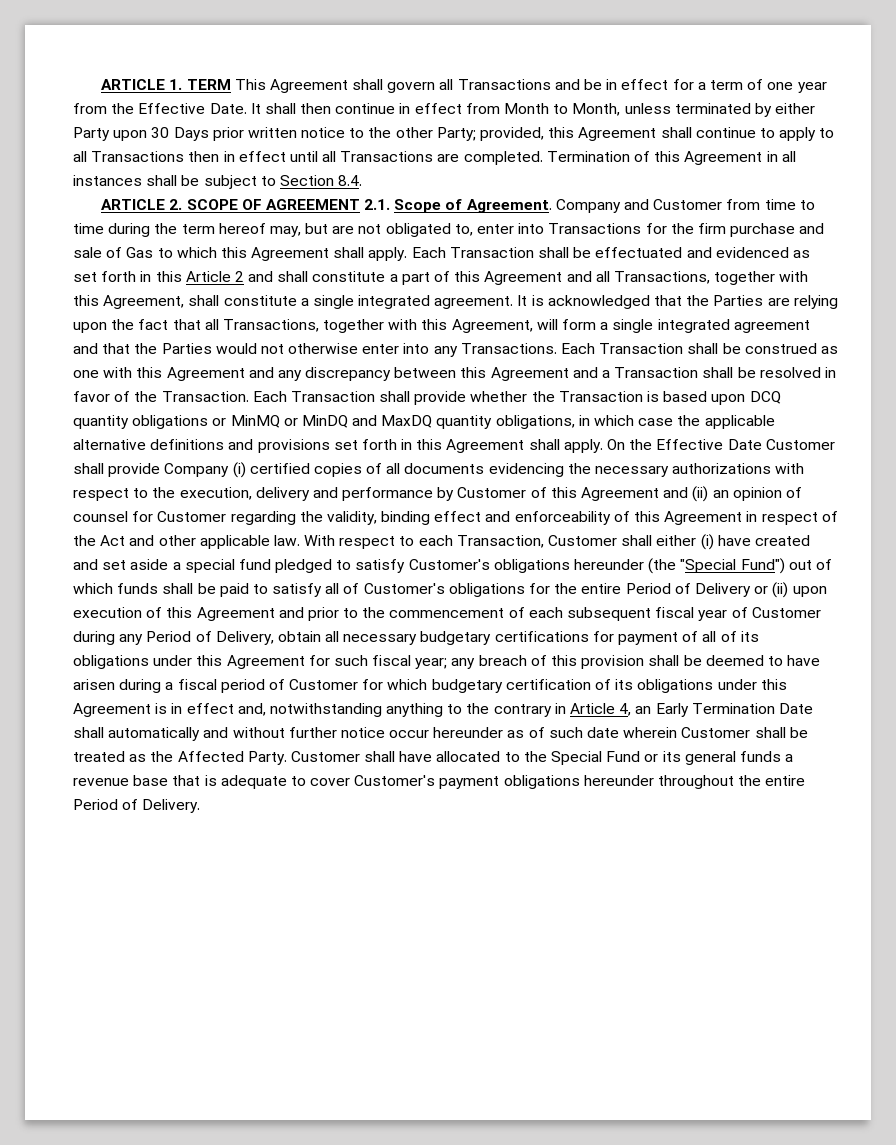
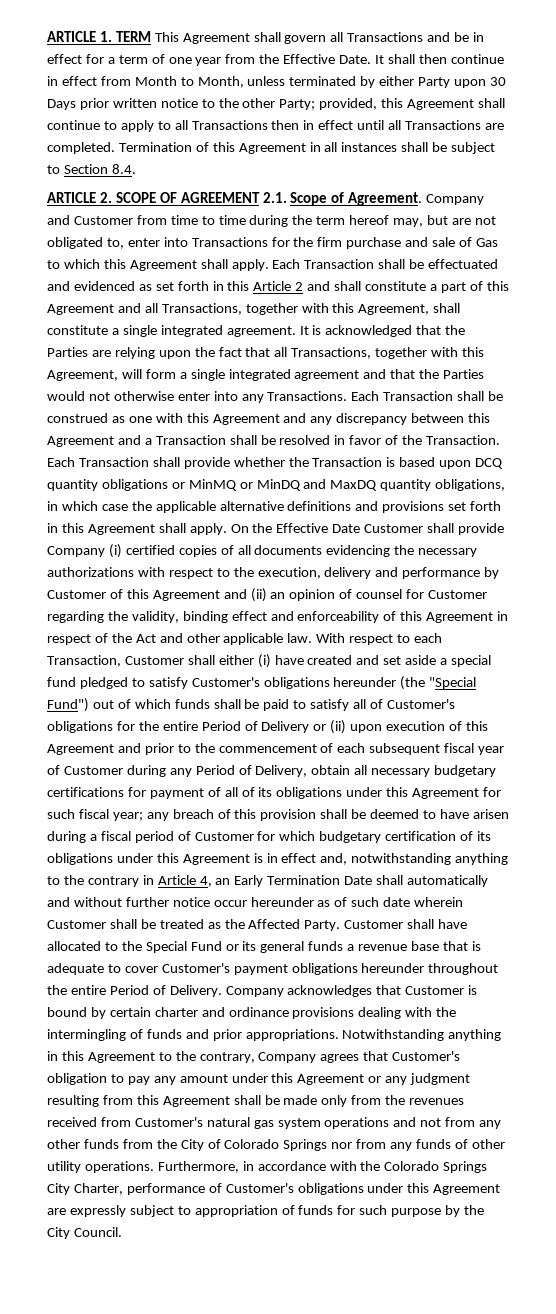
+ Company acknowledges that Customer is bound by certain charter and ordinance provisions dealing with the intermingling of funds and prior appropriations. Notwithstanding anything in this Agreement to the contrary, Company agrees that Customer's obligation to pay any amount under this Agreement or any judgment resulting from this Agreement shall be made only from the revenues received from Customer's natural gas system operations and not from any other funds from the City of Colorado Springs nor from any funds of other utility operations. Furthermore, in accordance with the Colorado Springs City Charter, performance of Customer's obligations under this Agreement are expressly subject to appropriation of funds for such purpose by the City Council.

